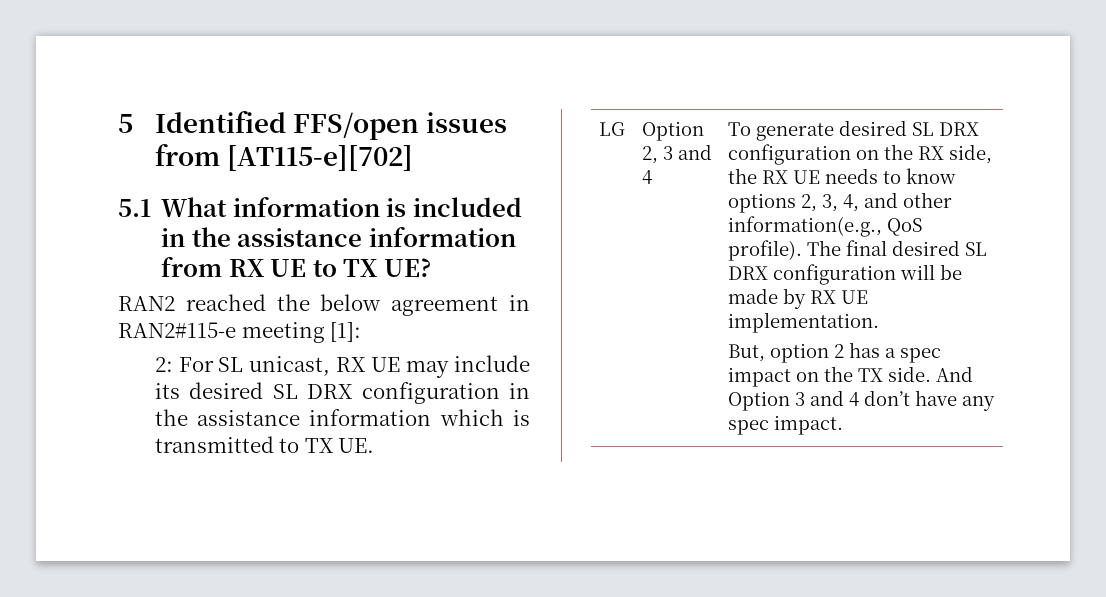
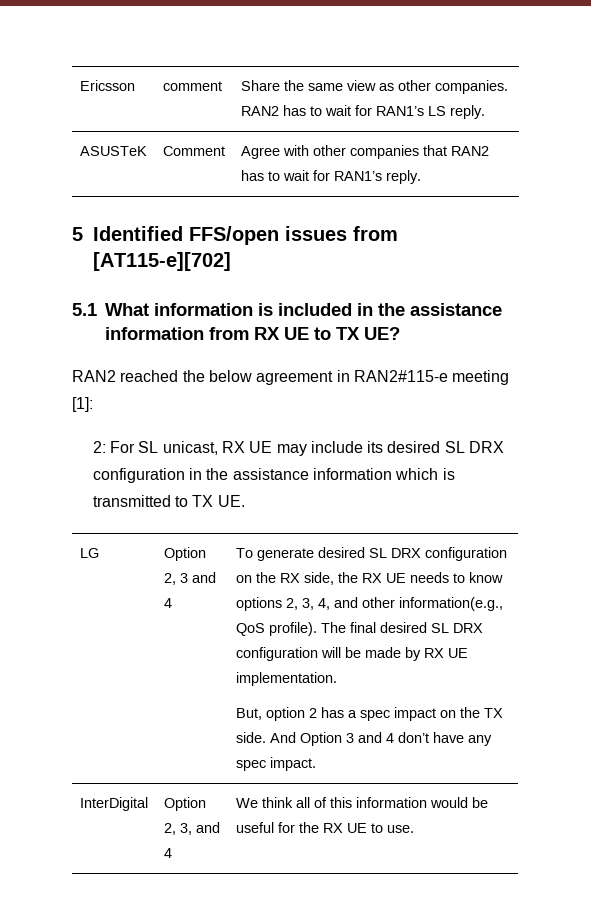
+ Ericsson | comment | Share the same view as other companies. RAN2 has to wait for RAN1’s LS reply.
+ ASUSTeK | Comment | Agree with other companies that RAN2 has to wait for RAN1’s reply.
+ InterDigital | Option 2, 3, and 4 | We think all of this information would be useful for the RX UE to use.

